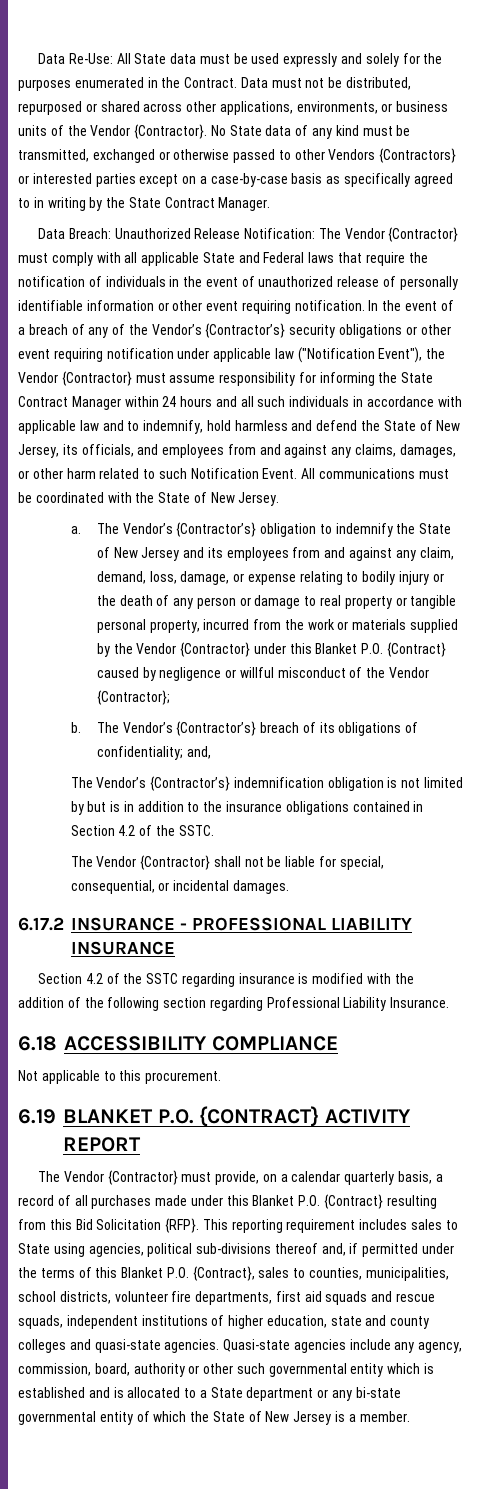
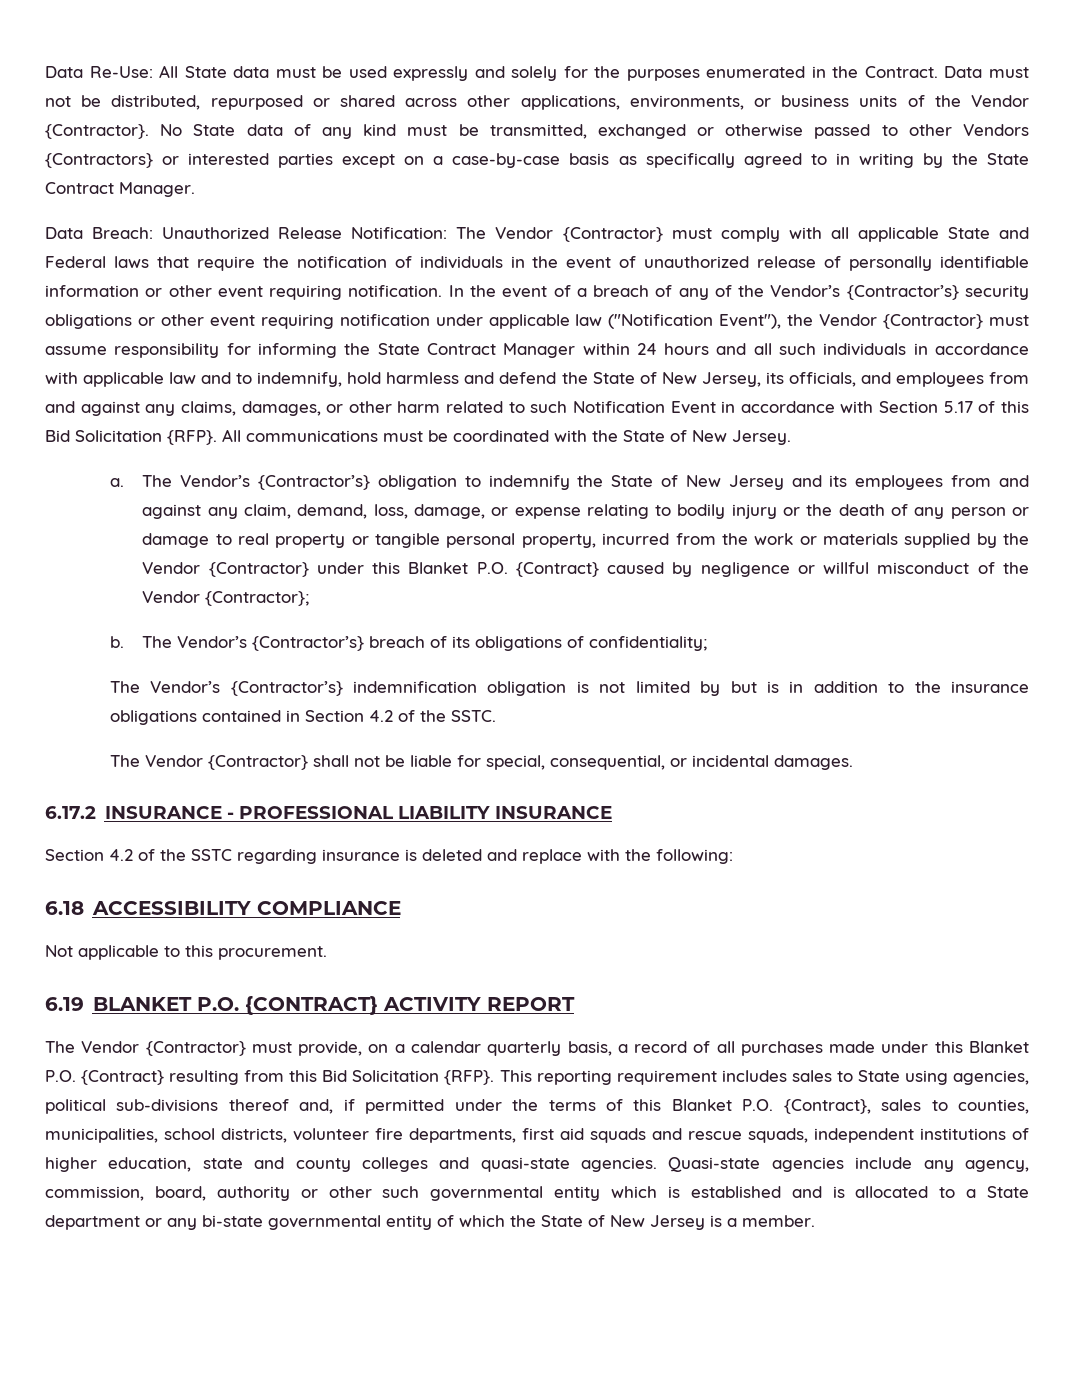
- In the event of a breach of any of the Vendor’s {Contractor’s} security obligations or other event requiring notification under applicable law ("Notification Event"), the Vendor {Contractor} must assume responsibility for informing the State Contract Manager within 24 hours and all such individuals in accordance with applicable law and to indemnify, hold harmless and defend the State of New Jersey, its officials, and employees from and against any claims, damages, or other harm related to such Notification Event.
+ In the event of a breach of any of the Vendor’s {Contractor’s} security obligations or other event requiring notification under applicable law ("Notification Event"), the Vendor {Contractor} must assume responsibility for informing the State Contract Manager within 24 hours and all such individuals in accordance with applicable law and to indemnify, hold harmless and defend the State of New Jersey, its officials, and employees from and against any claims, damages, or other harm related to such Notification Event in accordance with Section 5.17 of this Bid Solicitation {RFP}.
- The Vendor’s {Contractor’s} breach of its obligations of confidentiality; and,
+ The Vendor’s {Contractor’s} breach of its obligations of confidentiality;
- Section 4.2 of the SSTC regarding insurance is modified with the addition of the following section regarding Professional Liability Insurance.
+ Section 4.2 of the SSTC regarding insurance is deleted and replace with the following:

